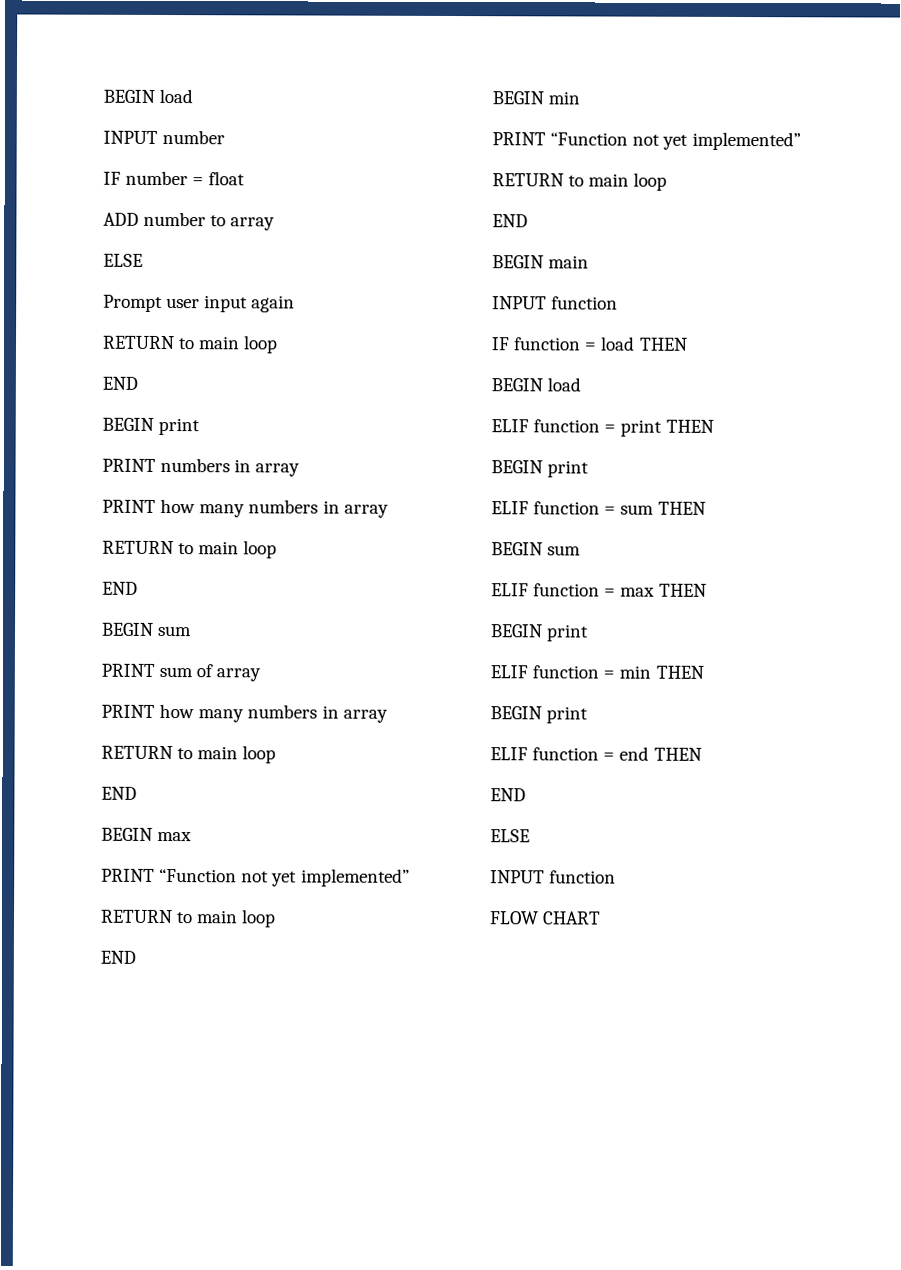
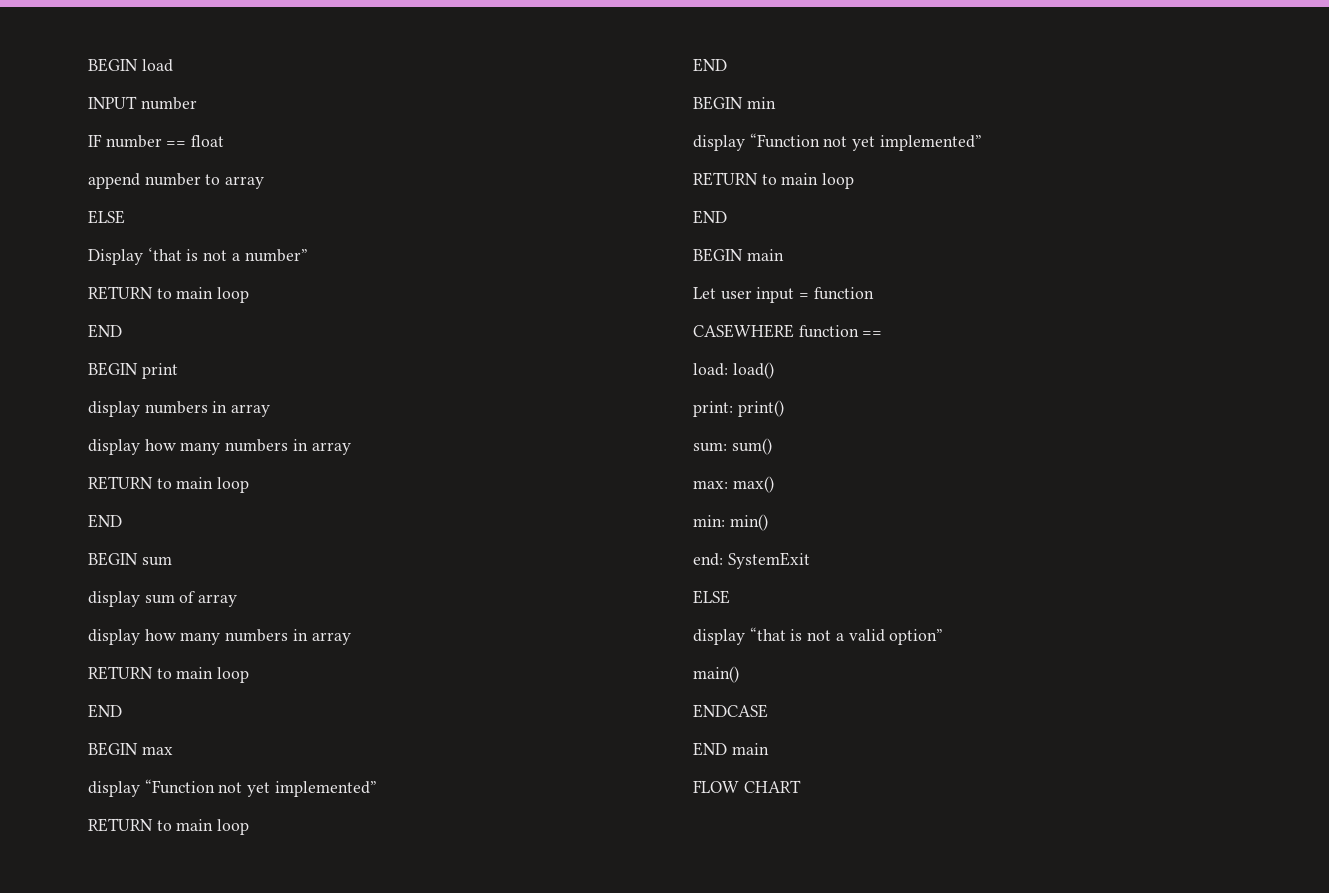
- IF number = float
+ IF number == float
- ADD number to array
+ append number to array
- Prompt user input again
+ Display ‘that is not a number”
- PRINT numbers in array
- PRINT how many numbers in array
+ display numbers in array
+ display how many numbers in array
- PRINT sum of array
- PRINT how many numbers in array
+ display sum of array
+ display how many numbers in array
  BEGIN max
- PRINT “Function not yet implemented”
+ display “Function not yet implemented”
  BEGIN min
- PRINT “Function not yet implemented”
+ display “Function not yet implemented”
  BEGIN main
- INPUT function
- IF function = load THEN
- BEGIN load
- ELIF function = print THEN
- BEGIN print
- ELIF function = sum THEN
- BEGIN sum
- ELIF function = max THEN
- BEGIN print
- ELIF function = min THEN
- BEGIN print
- ELIF function = end THEN
- END
+ Let user input = function
+ CASEWHERE function ==
+ load: load()
+ print: print()
+ sum: sum()
+ max: max()
+ min: min()
+ end: SystemExit
  ELSE
- INPUT function
+ display “that is not a valid option”
+ main()
+ ENDCASE
+ END main

